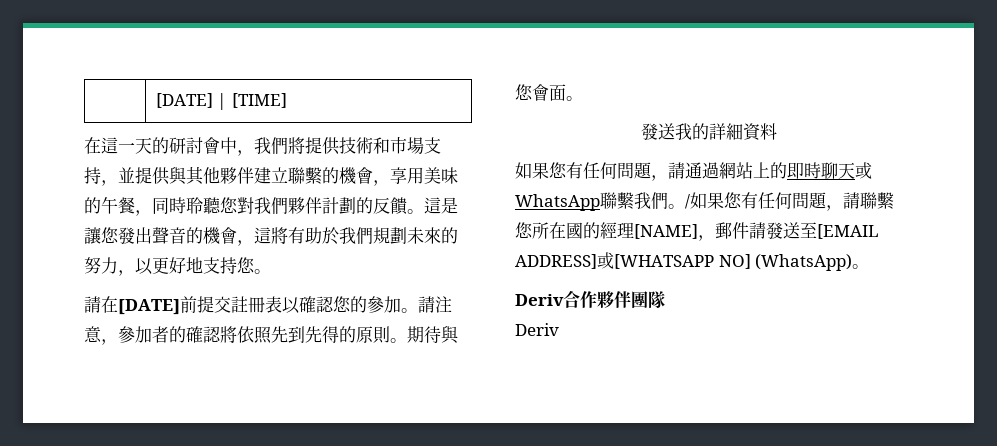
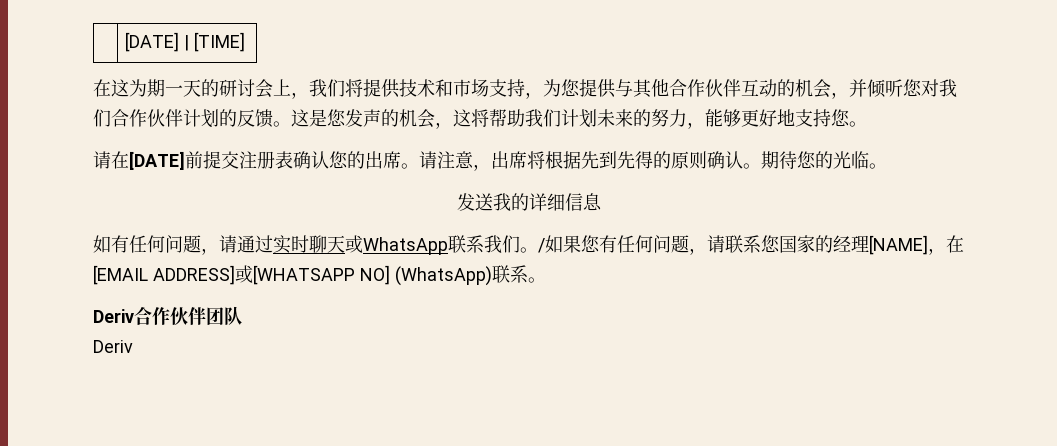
- 在這一天的研討會中，我們將提供技術和市場支持，並提供與其他夥伴建立聯繫的機會，享用美味的午餐，同時聆聽您對我們夥伴計劃的反饋。這是讓您發出聲音的機會，這將有助於我們規劃未來的努力，以更好地支持您。
+ 在这为期一天的研讨会上，我们将提供技术和市场支持，为您提供与其他合作伙伴互动的机会，并倾听您对我们合作伙伴计划的反馈。这是您发声的机会，这将帮助我们计划未来的努力，能够更好地支持您。
- 請在[DATE]前提交註冊表以確認您的參加。請注意，參加者的確認將依照先到先得的原則。期待與您會面。
- 發送我的詳細資料
- 如果您有任何問題，請通過網站上的即時聊天或WhatsApp聯繫我們。
+ 请在[DATE]前提交注册表确认您的出席。请注意，出席将根据先到先得的原则确认。期待您的光临。
+ 发送我的详细信息
+ 如有任何问题，请通过实时聊天或WhatsApp联系我们。
- /如果您有任何問題，請聯繫您所在國的經理[NAME]，郵件請發送至[EMAIL ADDRESS]或[WHATSAPP NO] (WhatsApp)。
+ /如果您有任何问题，请联系您国家的经理[NAME]，在[EMAIL ADDRESS]或[WHATSAPP NO] (WhatsApp)联系。
- Deriv合作夥伴團隊
+ Deriv合作伙伴团队

